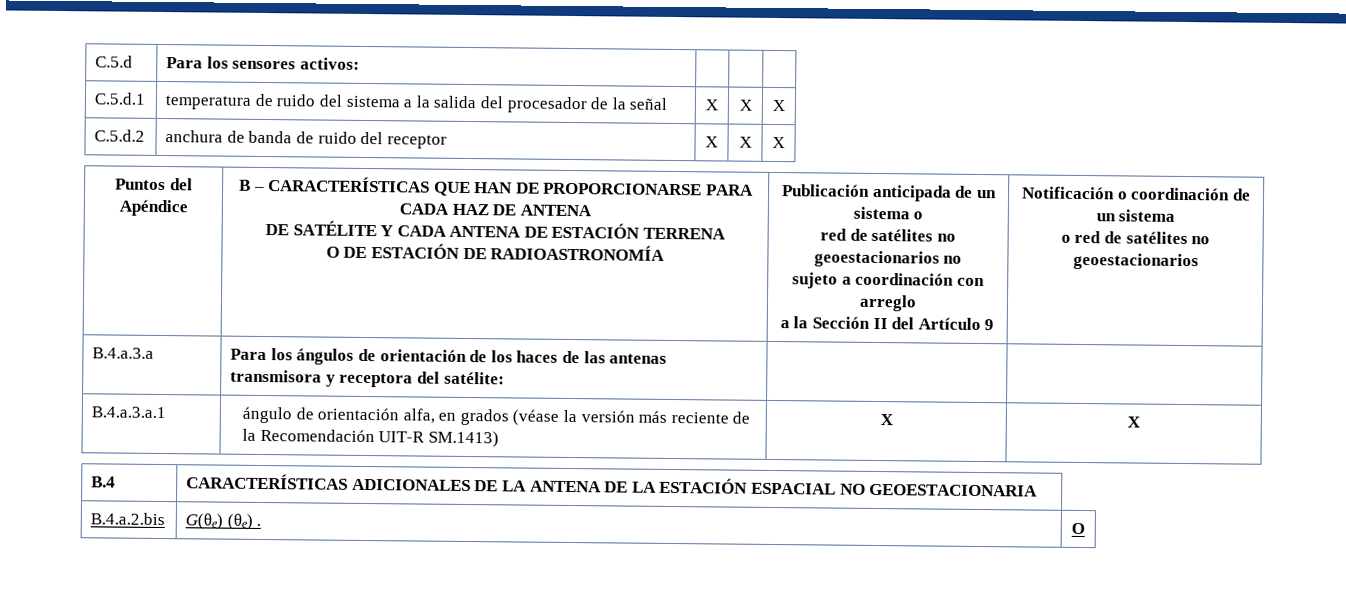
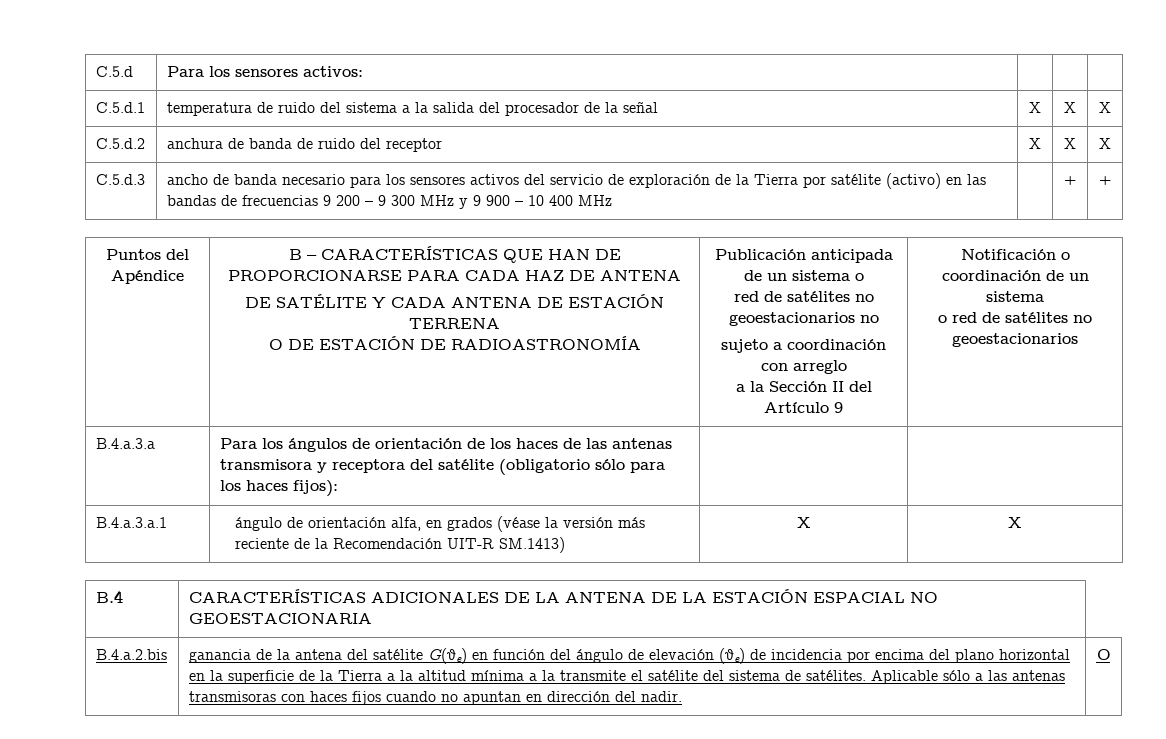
+ C.5.d.3 | ancho de banda necesario para los sensores activos del servicio de exploración de la Tierra por satélite (activo) en las bandas de frecuencias 9 200 – 9 300 MHz y 9 900 – 10 400 MHz | | + | +
- B.4.a.3.a | Para los ángulos de orientación de los haces de las antenas transmisora y receptora del satélite: | |
+ B.4.a.3.a | Para los ángulos de orientación de los haces de las antenas transmisora y receptora del satélite (obligatorio sólo para los haces fijos): | |
- G(θe) (θe) .
+ ganancia de la antena del satélite G(θe) en función del ángulo de elevación (θe) de incidencia por encima del plano horizontal en la superficie de la Tierra a la altitud mínima a la transmite el satélite del sistema de satélites. Aplicable sólo a las antenas transmisoras con haces fijos cuando no apuntan en dirección del nadir.

